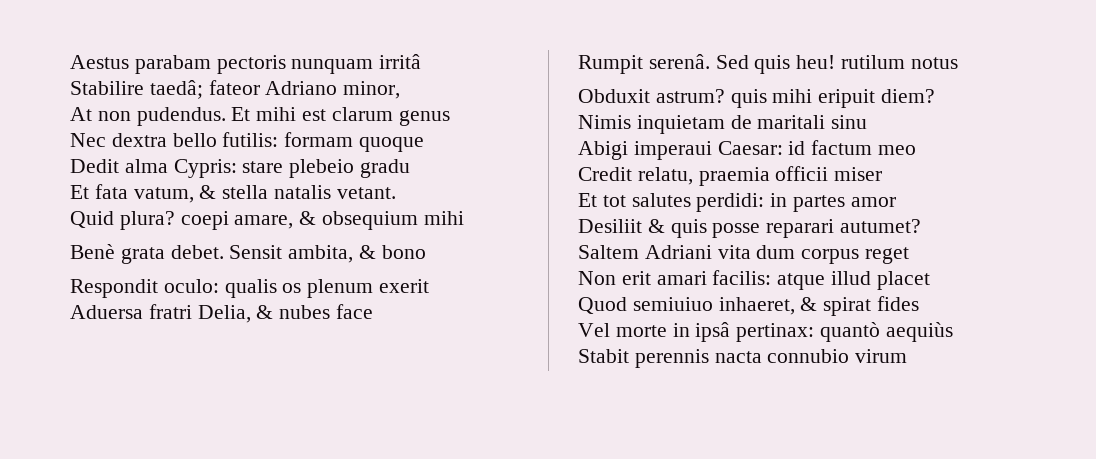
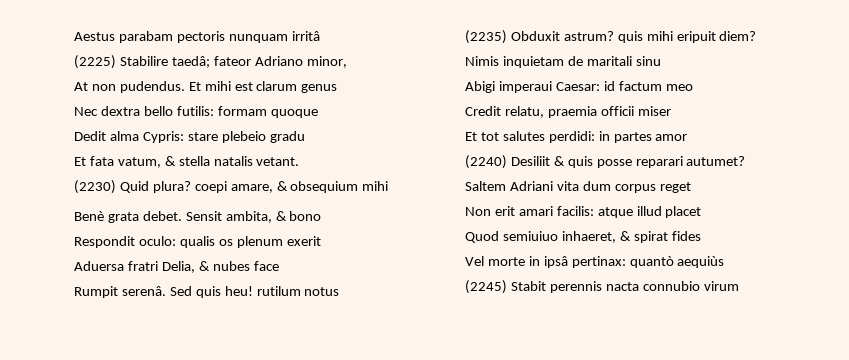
- Stabilire taedâ; fateor Adriano minor,
+ (2225) Stabilire taedâ; fateor Adriano minor,
- Quid plura? coepi amare, & obsequium mihi
+ (2230) Quid plura? coepi amare, & obsequium mihi
- Obduxit astrum? quis mihi eripuit diem?
+ (2235) Obduxit astrum? quis mihi eripuit diem?
- Desiliit & quis posse reparari autumet?
+ (2240) Desiliit & quis posse reparari autumet?
- Stabit perennis nacta connubio virum
+ (2245) Stabit perennis nacta connubio virum

